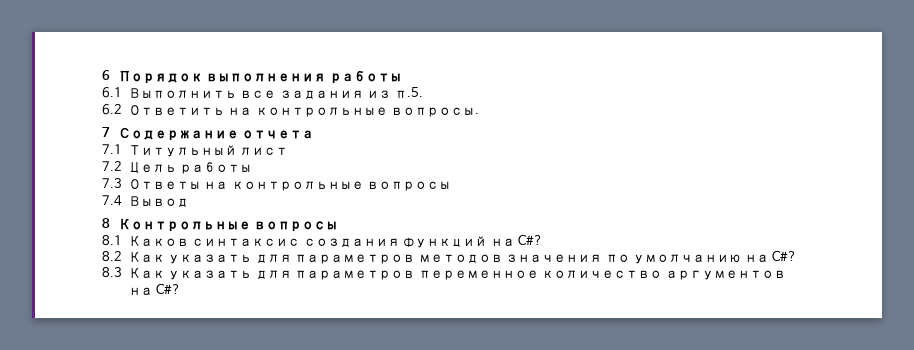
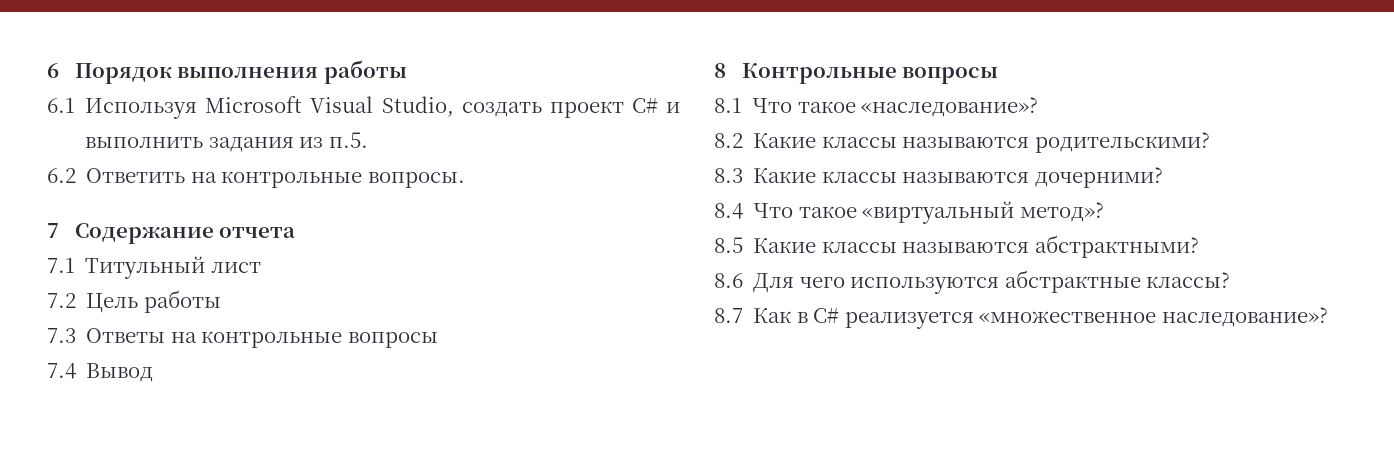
- 6.1 Выполнить все задания из п.5.
+ 6.1 Используя Microsoft Visual Studio, создать проект C# и выполнить задания из п.5.
- 8.1 Каков синтаксис создания функций на C#?
- 8.2 Как указать для параметров методов значения по умолчанию на C#?
- 8.3 Как указать для параметров переменное количество аргументов на C#?
+ 8.1 Что такое «наследование»?
+ 8.2 Какие классы называются родительскими?
+ 8.3 Какие классы называются дочерними?
+ 8.4 Что такое «виртуальный метод»?
+ 8.5 Какие классы называются абстрактными?
+ 8.6 Для чего используются абстрактные классы?
+ 8.7 Как в C# реализуется «множественное наследование»?

